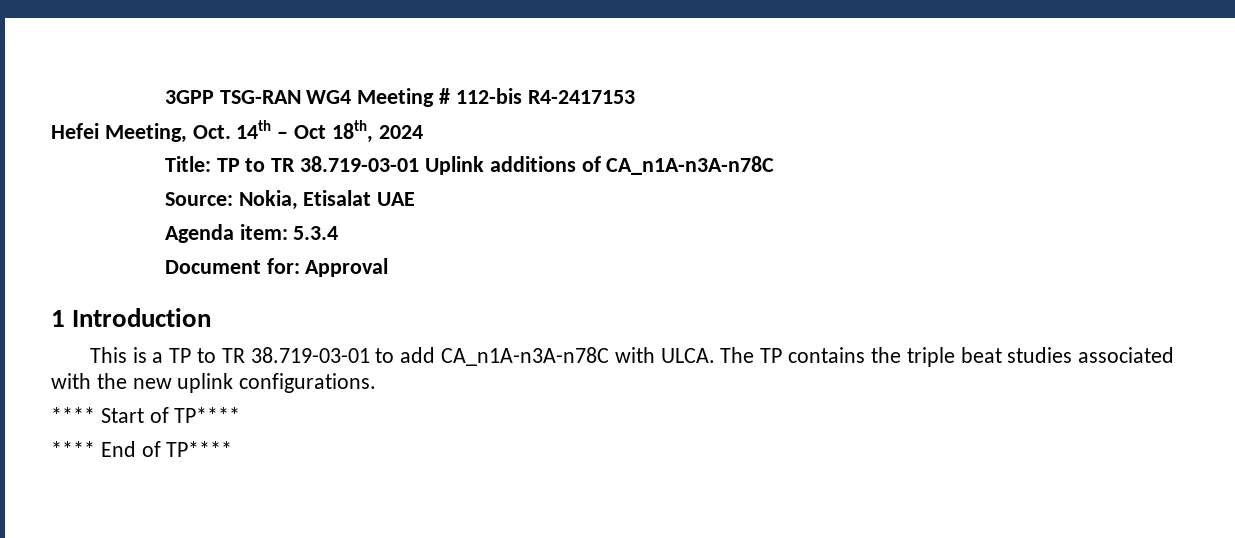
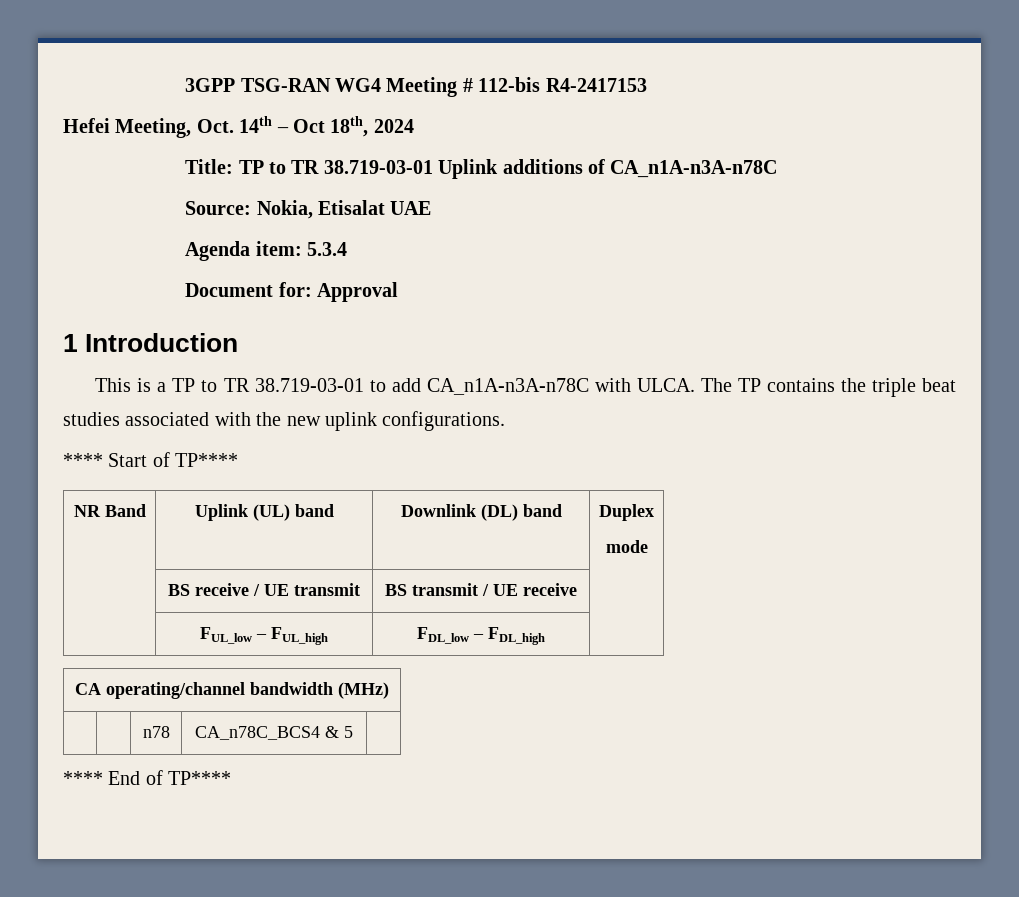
+ NR Band | Uplink (UL) band | Downlink (DL) band | Duplex
+ mode
+ | BS receive / UE transmit | BS transmit / UE receive |
+ | FUL_low – FUL_high | FDL_low – FDL_high |
+ CA operating/channel bandwidth (MHz)
+ | | n78 | CA_n78C_BCS4 & 5 |

